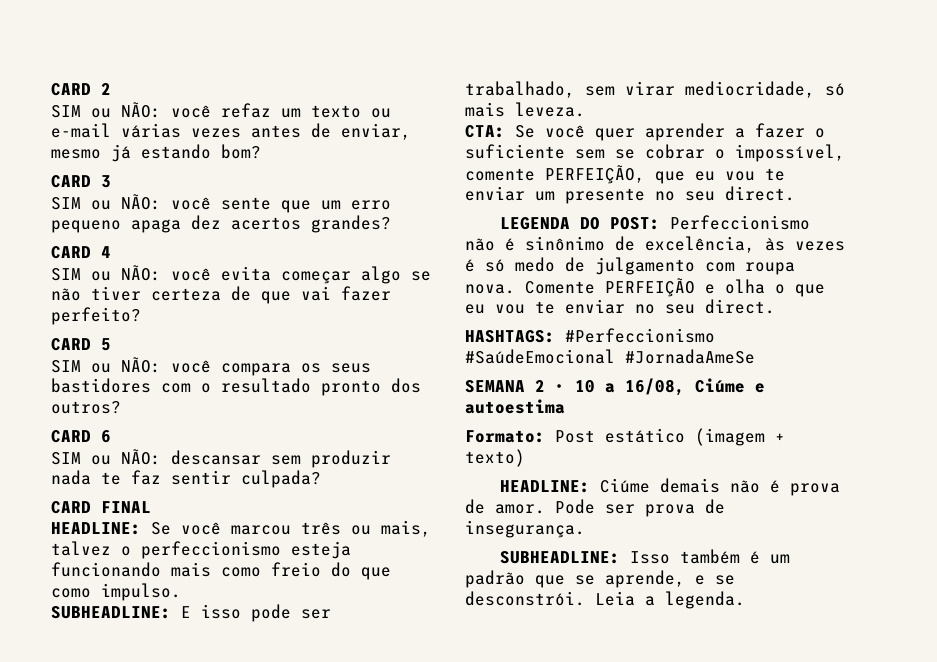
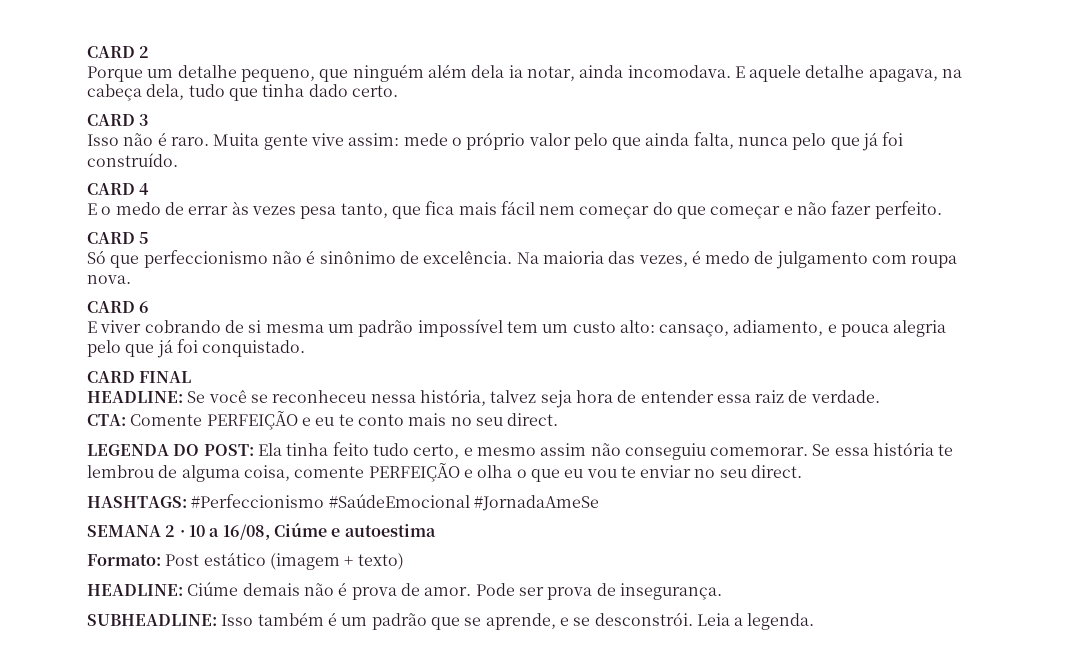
- SIM ou NÃO: você refaz um texto ou e-mail várias vezes antes de enviar, mesmo já estando bom?
+ Porque um detalhe pequeno, que ninguém além dela ia notar, ainda incomodava. E aquele detalhe apagava, na cabeça dela, tudo que tinha dado certo.
  CARD 3
- SIM ou NÃO: você sente que um erro pequeno apaga dez acertos grandes?
+ Isso não é raro. Muita gente vive assim: mede o próprio valor pelo que ainda falta, nunca pelo que já foi construído.
  CARD 4
- SIM ou NÃO: você evita começar algo se não tiver certeza de que vai fazer perfeito?
+ E o medo de errar às vezes pesa tanto, que fica mais fácil nem começar do que começar e não fazer perfeito.
  CARD 5
- SIM ou NÃO: você compara os seus bastidores com o resultado pronto dos outros?
+ Só que perfeccionismo não é sinônimo de excelência. Na maioria das vezes, é medo de julgamento com roupa nova.
  CARD 6
- SIM ou NÃO: descansar sem produzir nada te faz sentir culpada?
+ E viver cobrando de si mesma um padrão impossível tem um custo alto: cansaço, adiamento, e pouca alegria pelo que já foi conquistado.
- HEADLINE: Se você marcou três ou mais, talvez o perfeccionismo esteja funcionando mais como freio do que como impulso.
- SUBHEADLINE: E isso pode ser trabalhado, sem virar mediocridade, só mais leveza.
- CTA: Se você quer aprender a fazer o suficiente sem se cobrar o impossível, comente PERFEIÇÃO, que eu vou te enviar um presente no seu direct.
+ HEADLINE: Se você se reconheceu nessa história, talvez seja hora de entender essa raiz de verdade.
+ CTA: Comente PERFEIÇÃO e eu te conto mais no seu direct.
- LEGENDA DO POST: Perfeccionismo não é sinônimo de excelência, às vezes é só medo de julgamento com roupa nova. Comente PERFEIÇÃO e olha o que eu vou te enviar no seu direct.
+ LEGENDA DO POST: Ela tinha feito tudo certo, e mesmo assim não conseguiu comemorar. Se essa história te lembrou de alguma coisa, comente PERFEIÇÃO e olha o que eu vou te enviar no seu direct.

